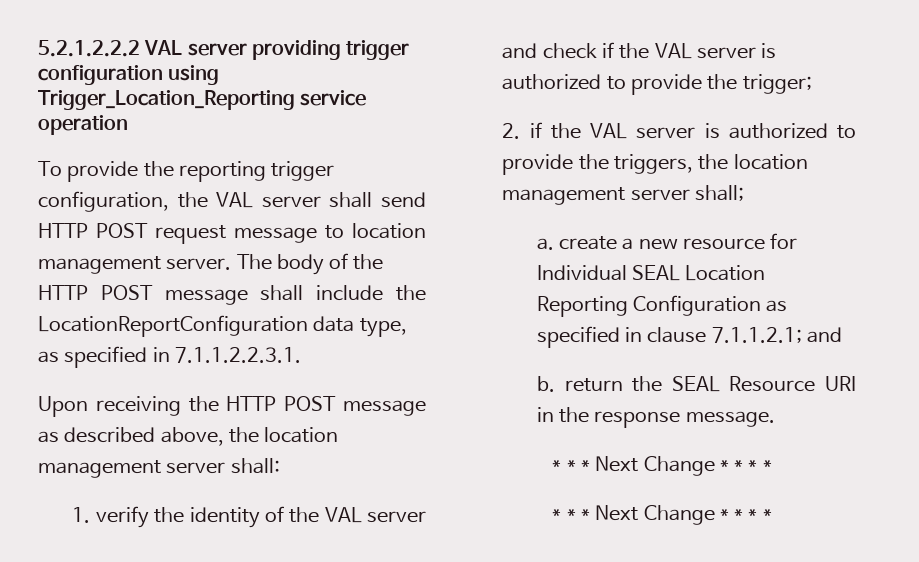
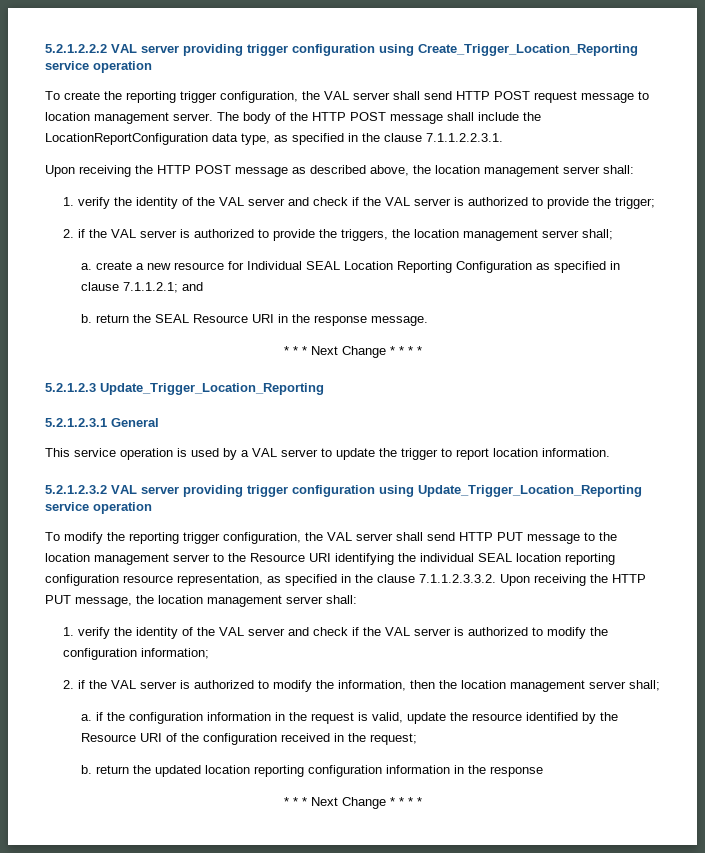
- 5.2.1.2.2.2 VAL server providing trigger configuration using Trigger_Location_Reporting service operation
- To provide the reporting trigger configuration, the VAL server shall send HTTP POST request message to location management server.
+ 5.2.1.2.2.2 VAL server providing trigger configuration using Create_Trigger_Location_Reporting service operation
+ To create the reporting trigger configuration, the VAL server shall send HTTP POST request message to location management server.
- The body of the HTTP POST message shall include the LocationReportConfiguration data type, as specified in 7.1.1.2.2.3.1.
+ The body of the HTTP POST message shall include the LocationReportConfiguration data type, as specified in the clause 7.1.1.2.2.3.1.
+ 5.2.1.2.3 Update_Trigger_Location_Reporting
+ 5.2.1.2.3.1 General
+ This service operation is used by a VAL server to update the trigger to report location information.
+ 5.2.1.2.3.2 VAL server providing trigger configuration using Update_Trigger_Location_Reporting service operation
+ To modify the reporting trigger configuration, the VAL server shall send HTTP PUT message to the location management server to the Resource URI identifying the individual SEAL location reporting configuration resource representation, as specified in the clause 7.1.1.2.3.3.2. Upon receiving the HTTP PUT message, the location management server shall:
+ 1. verify the identity of the VAL server and check if the VAL server is authorized to modify the configuration information;
+ 2. if the VAL server is authorized to modify the information, then the location management server shall;
+ a. if the configuration information in the request is valid, update the resource identified by the Resource URI of the configuration received in the request;
+ b. return the updated location reporting configuration information in the response

